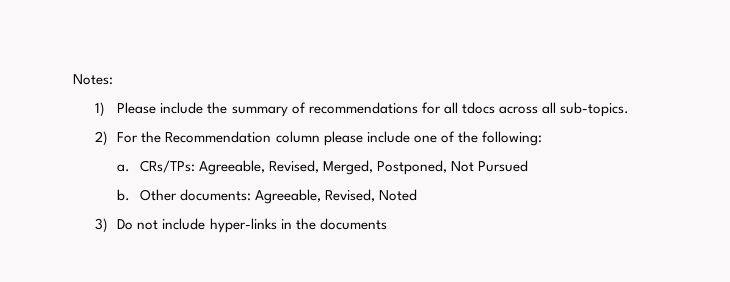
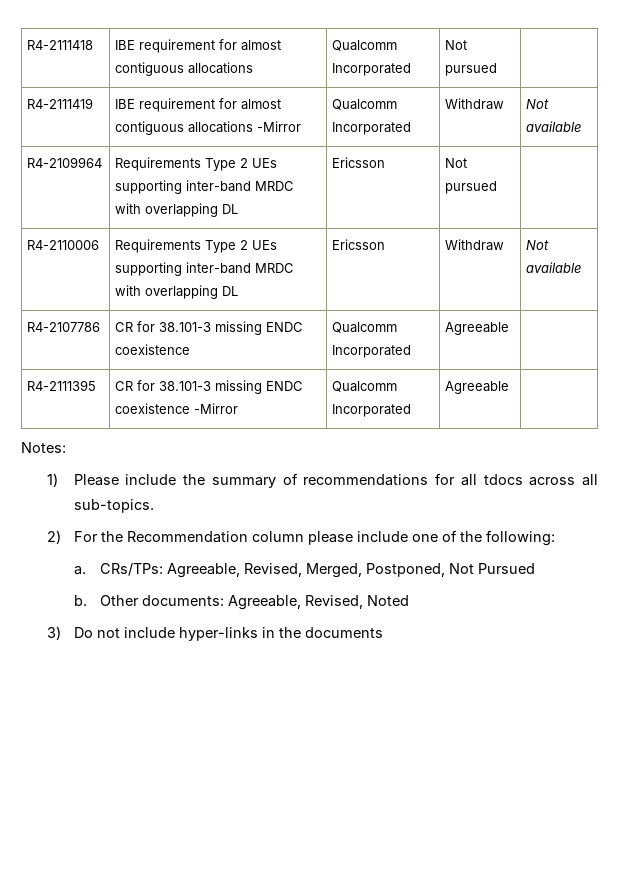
+ R4-2111418 | IBE requirement for almost contiguous allocations | Qualcomm Incorporated | Not pursued |
+ R4-2111419 | IBE requirement for almost contiguous allocations -Mirror | Qualcomm Incorporated | Withdraw | Not available
+ R4-2109964 | Requirements Type 2 UEs supporting inter-band MRDC with overlapping DL | Ericsson | Not pursued |
+ R4-2110006 | Requirements Type 2 UEs supporting inter-band MRDC with overlapping DL | Ericsson | Withdraw | Not available
+ R4-2107786 | CR for 38.101-3 missing ENDC coexistence | Qualcomm Incorporated | Agreeable |
+ R4-2111395 | CR for 38.101-3 missing ENDC coexistence -Mirror | Qualcomm Incorporated | Agreeable |

